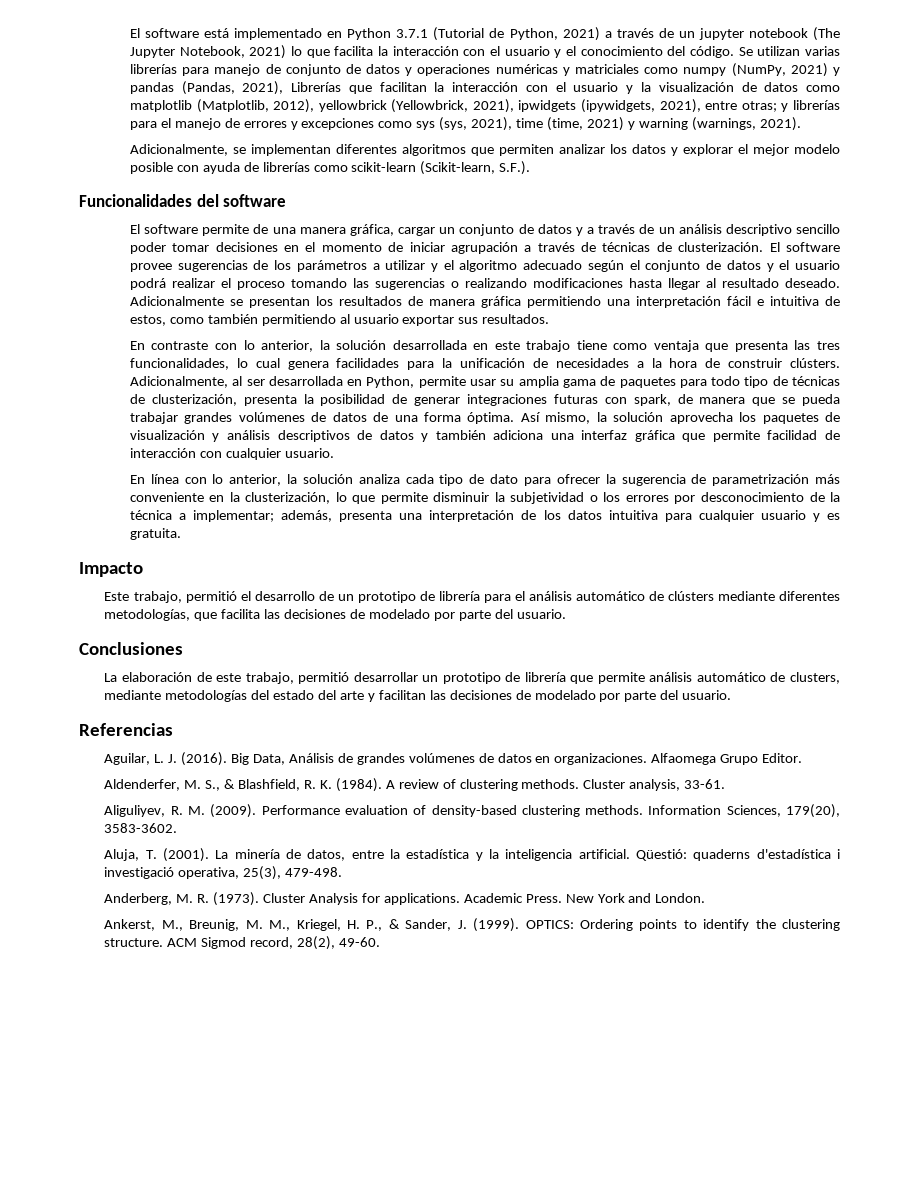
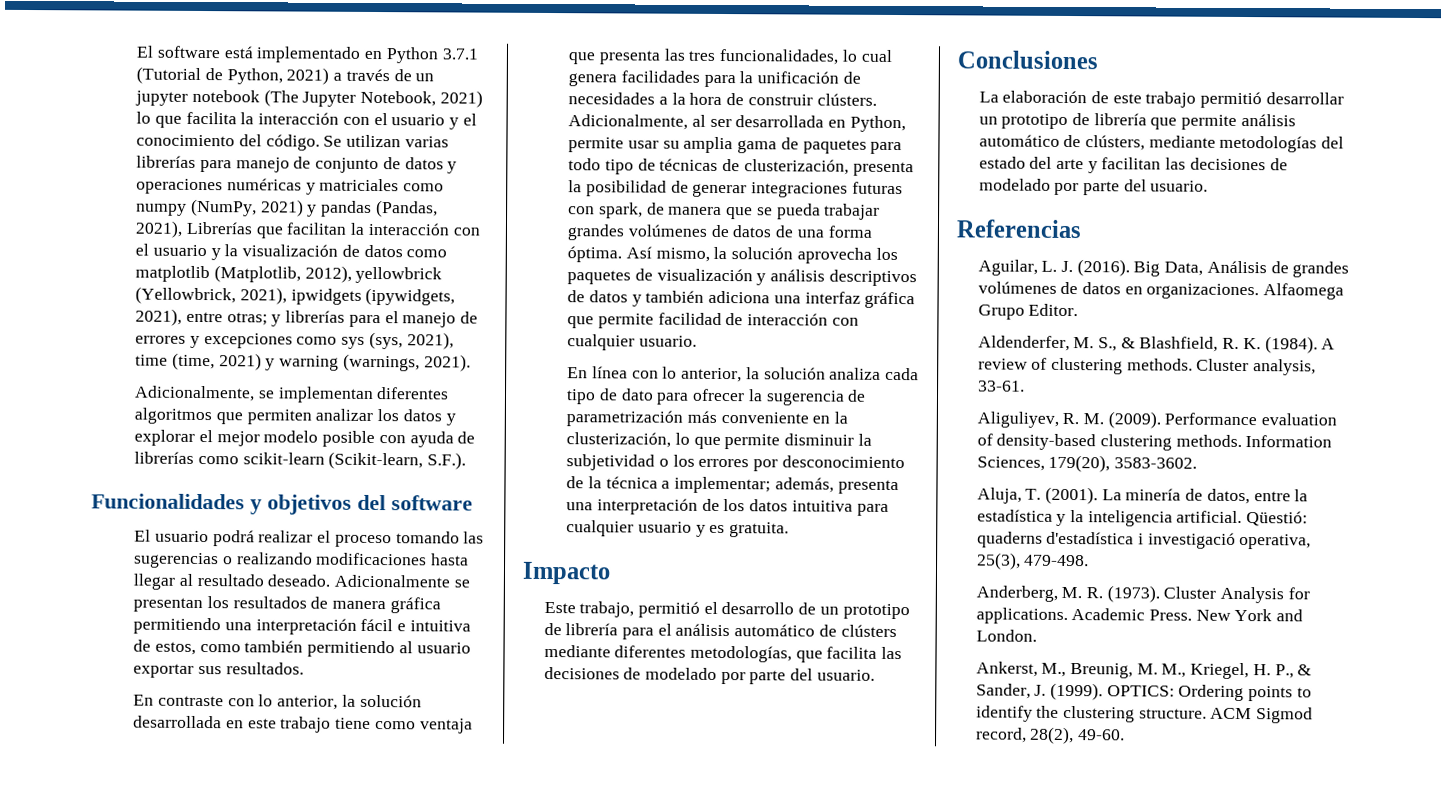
- Funcionalidades del software
+ Funcionalidades y objetivos del software
- El software permite de una manera gráfica, cargar un conjunto de datos y a través de un análisis descriptivo sencillo poder tomar decisiones en el momento de iniciar agrupación a través de técnicas de clusterización. El software provee sugerencias de los parámetros a utilizar y el algoritmo adecuado según el conjunto de datos y el usuario podrá realizar el proceso tomando las sugerencias o realizando modificaciones hasta llegar al resultado deseado.
+ El usuario podrá realizar el proceso tomando las sugerencias o realizando modificaciones hasta llegar al resultado deseado.
- La elaboración de este trabajo, permitió desarrollar un prototipo de librería que permite análisis automático de clusters, mediante metodologías del estado del arte y facilitan las decisiones de modelado por parte del usuario.
+ La elaboración de este trabajo permitió desarrollar un prototipo de librería que permite análisis automático de clústers, mediante metodologías del estado del arte y facilitan las decisiones de modelado por parte del usuario.

